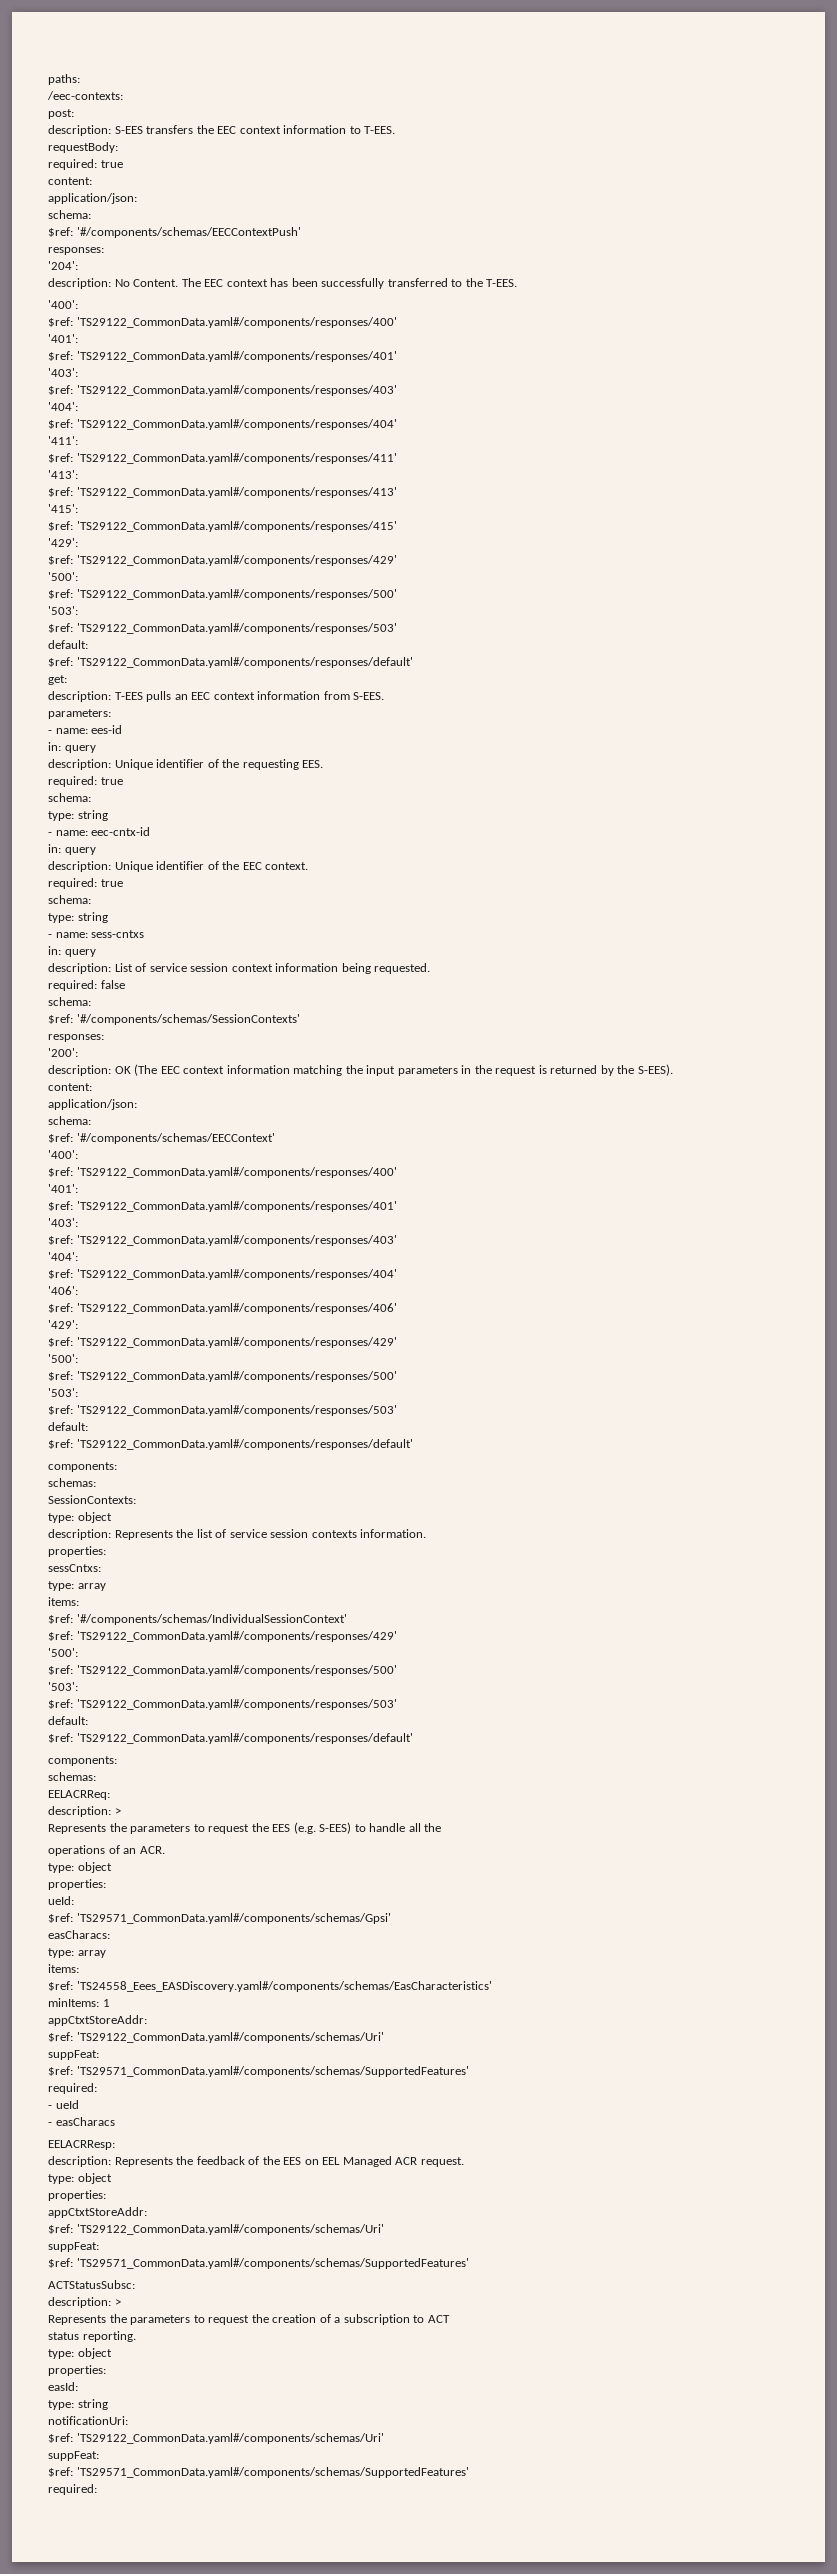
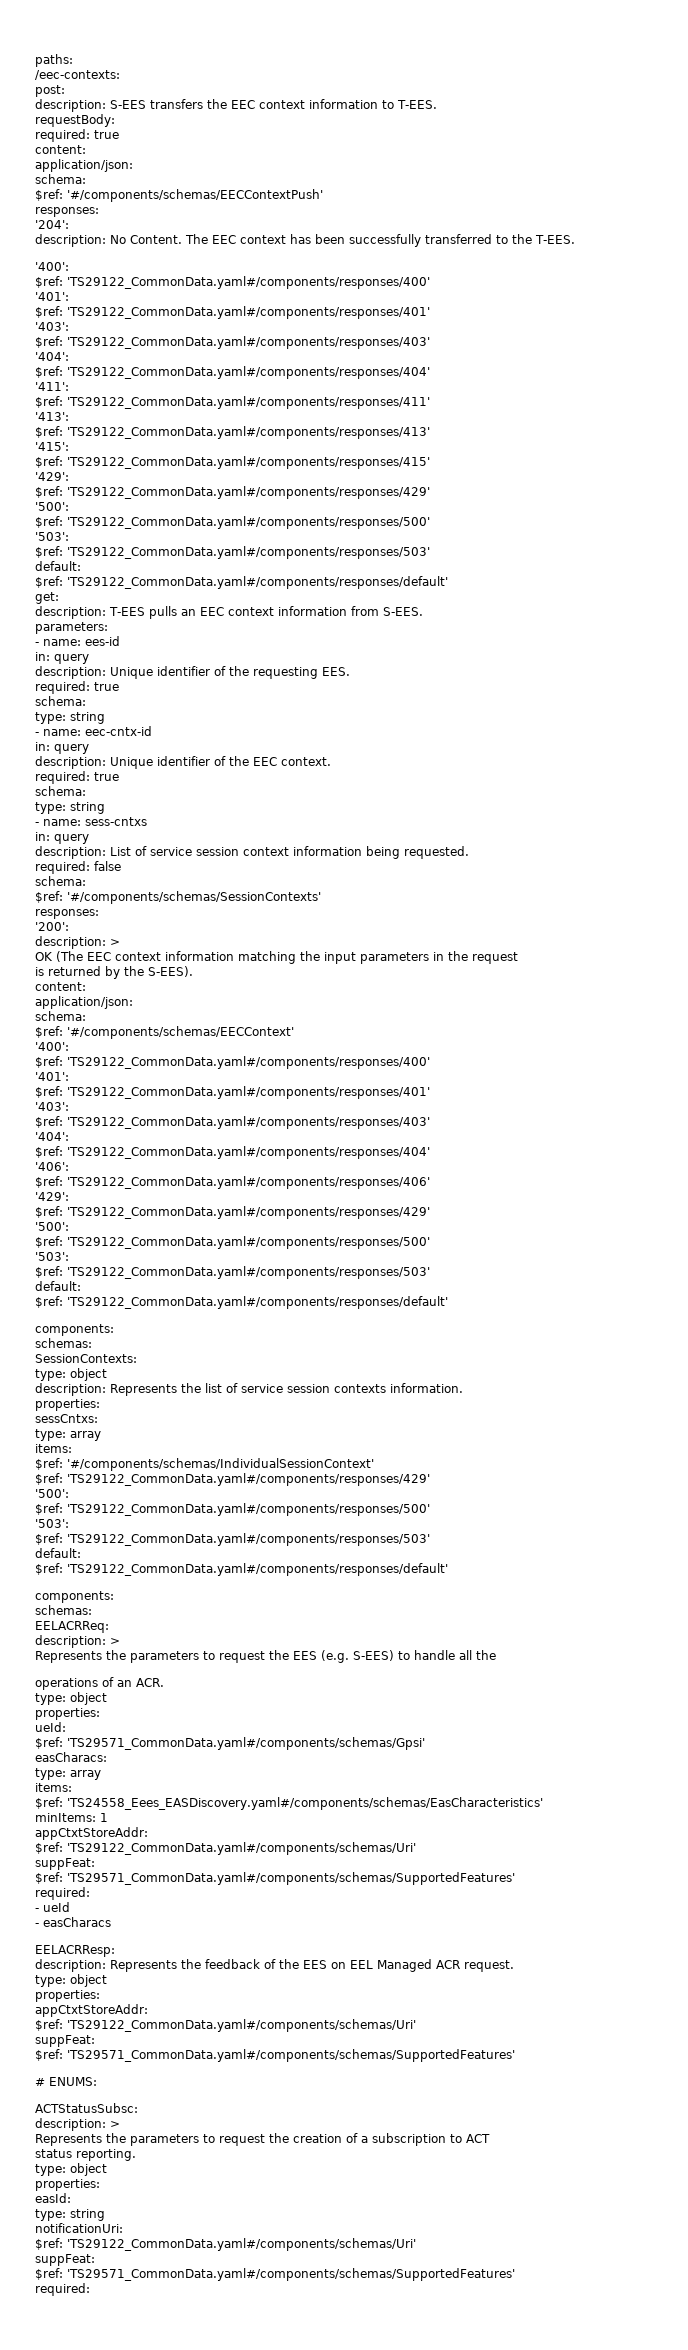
  '200':
- description: OK (The EEC context information matching the input parameters in the request is returned by the S-EES).
+ description: >
+ OK (The EEC context information matching the input parameters in the request
+ is returned by the S-EES).
+ # ENUMS:

